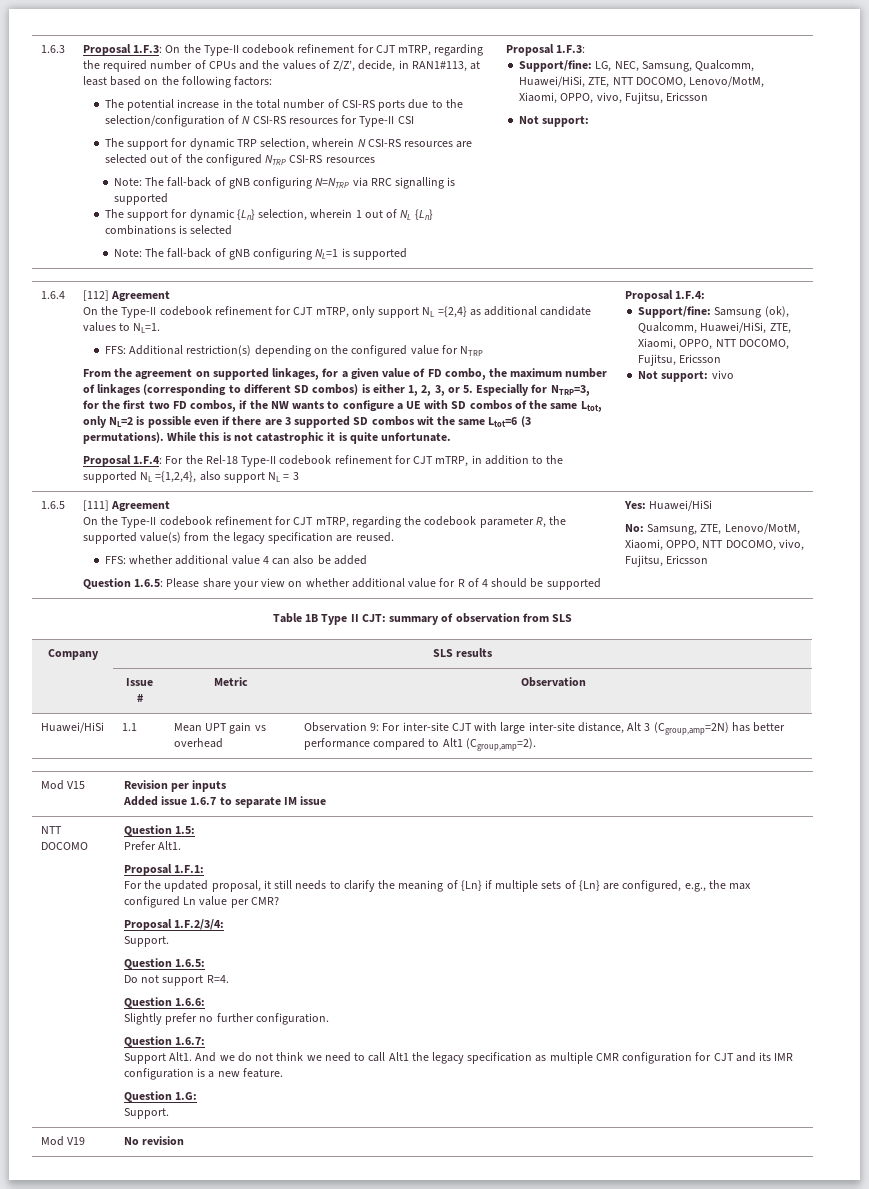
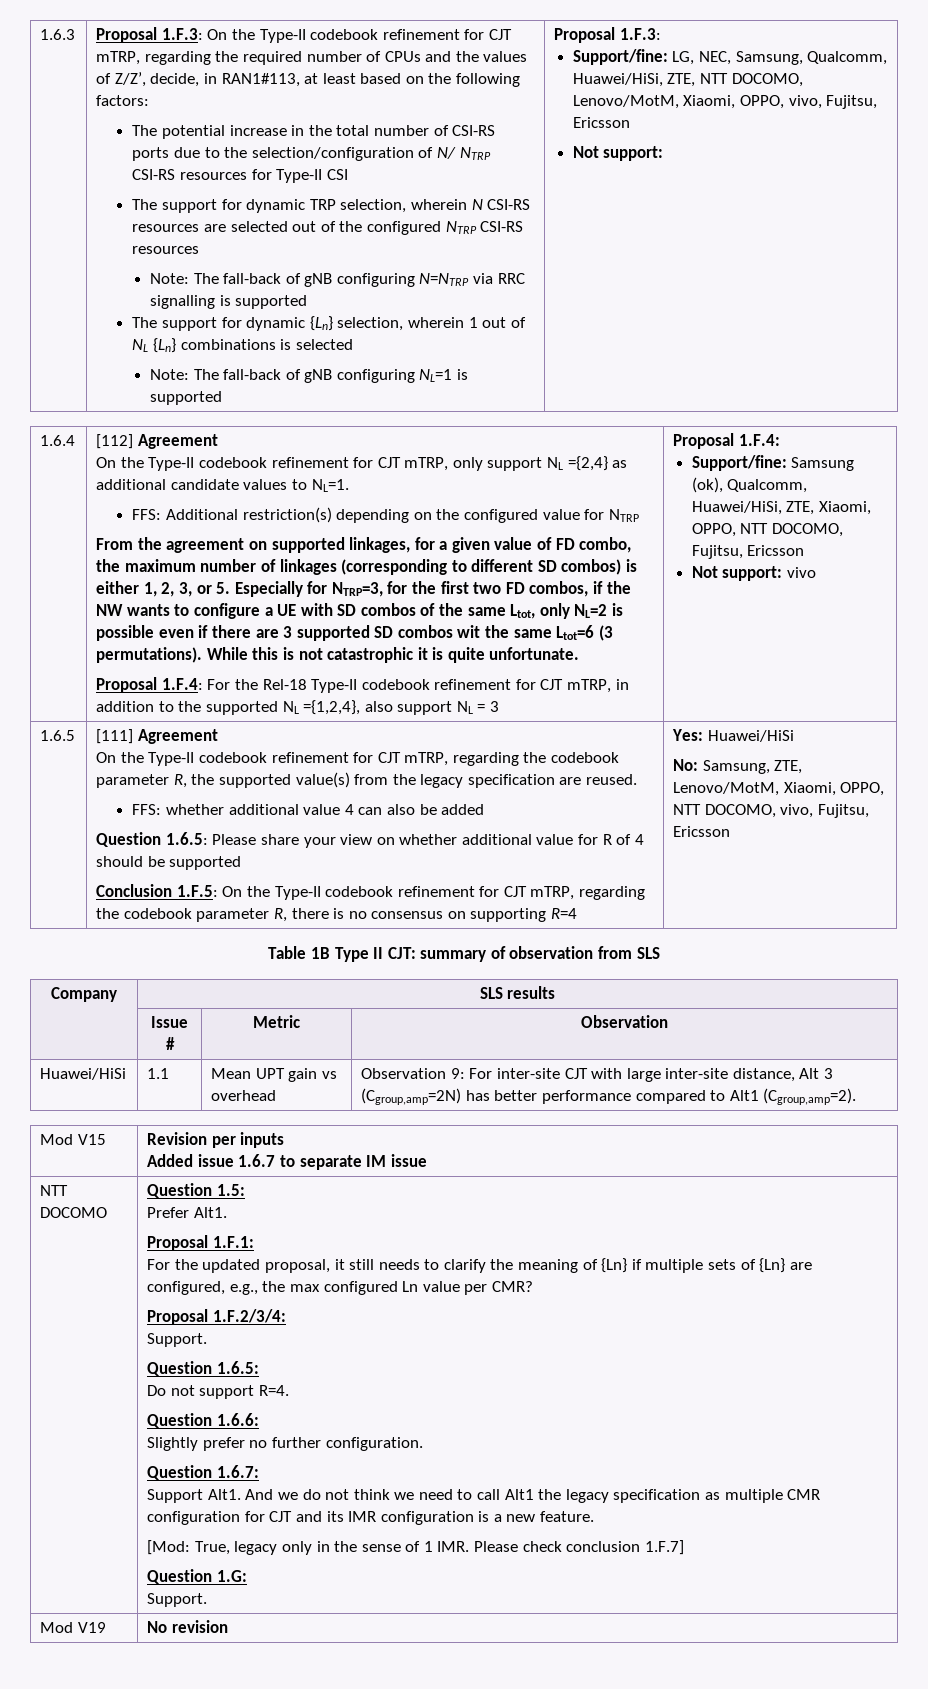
- The potential increase in the total number of CSI-RS ports due to the selection/configuration of N CSI-RS resources for Type-II CSI
+ The potential increase in the total number of CSI-RS ports due to the selection/configuration of N/ NTRP CSI-RS resources for Type-II CSI
+ Conclusion 1.F.5: On the Type-II codebook refinement for CJT mTRP, regarding the codebook parameter R, there is no consensus on supporting R=4
+ [Mod: True, legacy only in the sense of 1 IMR. Please check conclusion 1.F.7]

